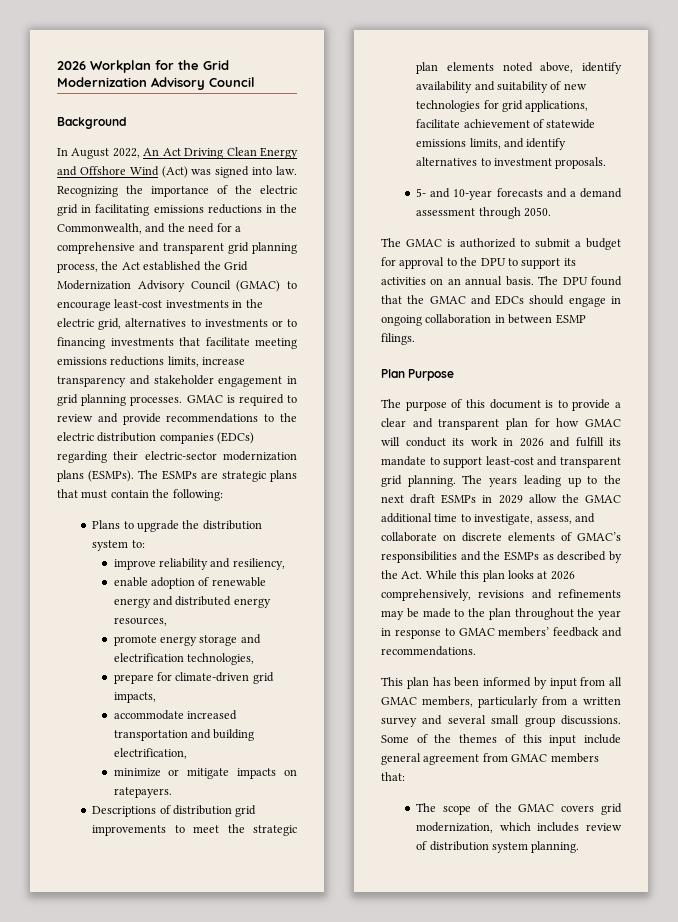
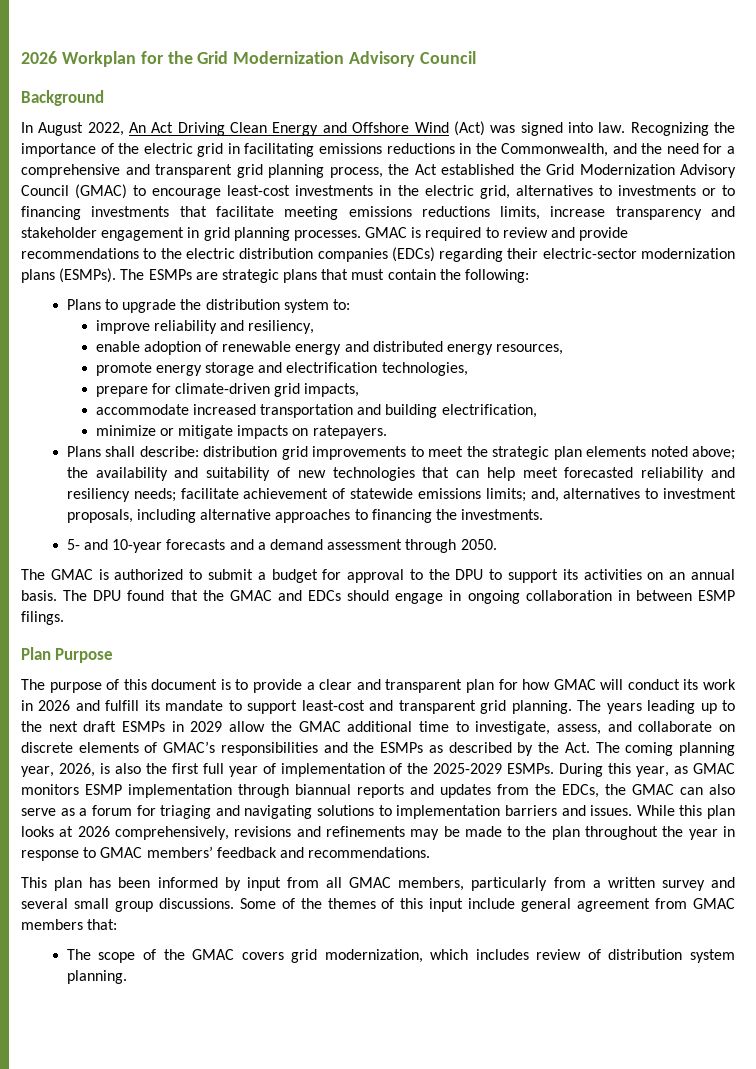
- Descriptions of distribution grid improvements to meet the strategic plan elements noted above, identify availability and suitability of new technologies for grid applications, facilitate achievement of statewide emissions limits, and identify alternatives to investment proposals.
+ Plans shall describe: distribution grid improvements to meet the strategic plan elements noted above; the availability and suitability of new technologies that can help meet forecasted reliability and resiliency needs; facilitate achievement of statewide emissions limits; and, alternatives to investment proposals, including alternative approaches to financing the investments.
- The years leading up to the next draft ESMPs in 2029 allow the GMAC additional time to investigate, assess, and collaborate on discrete elements of GMAC’s responsibilities and the ESMPs as described by the Act. While this plan looks at 2026 comprehensively, revisions and refinements may be made to the plan throughout the year in response to GMAC members’ feedback and recommendations.
+ The years leading up to the next draft ESMPs in 2029 allow the GMAC additional time to investigate, assess, and collaborate on discrete elements of GMAC’s responsibilities and the ESMPs as described by the Act. The coming planning year, 2026, is also the first full year of implementation of the 2025-2029 ESMPs. During this year, as GMAC monitors ESMP implementation through biannual reports and updates from the EDCs, the GMAC can also serve as a forum for triaging and navigating solutions to implementation barriers and issues. While this plan looks at 2026 comprehensively, revisions and refinements may be made to the plan throughout the year in response to GMAC members’ feedback and recommendations.

